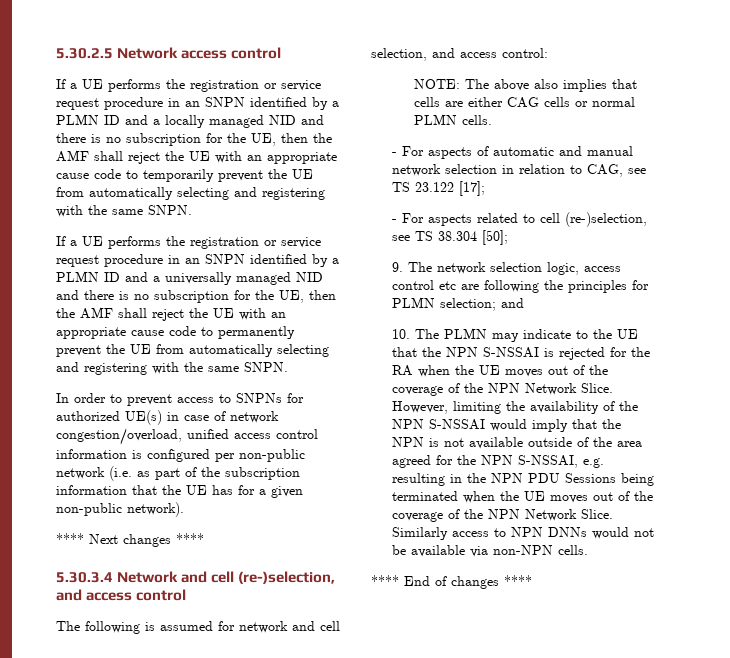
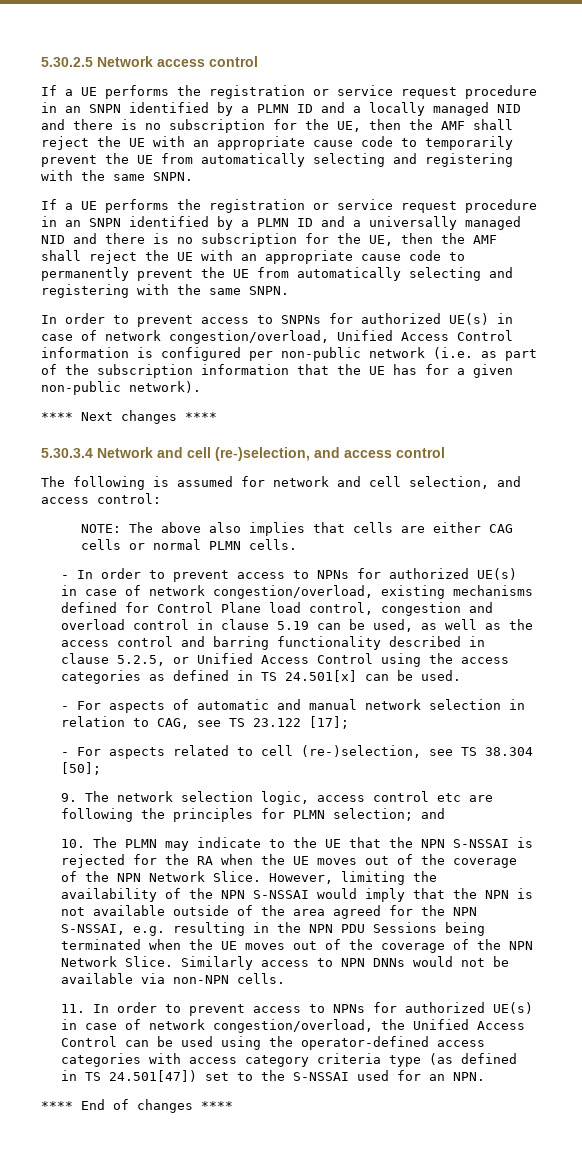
- In order to prevent access to SNPNs for authorized UE(s) in case of network congestion/overload, unified access control information is configured per non-public network (i.e. as part of the subscription information that the UE has for a given non-public network).
+ In order to prevent access to SNPNs for authorized UE(s) in case of network congestion/overload, Unified Access Control information is configured per non-public network (i.e. as part of the subscription information that the UE has for a given non-public network).
+ - In order to prevent access to NPNs for authorized UE(s) in case of network congestion/overload, existing mechanisms defined for Control Plane load control, congestion and overload control in clause 5.19 can be used, as well as the access control and barring functionality described in clause 5.2.5, or Unified Access Control using the access categories as defined in TS 24.501[x] can be used.
+ 11. In order to prevent access to NPNs for authorized UE(s) in case of network congestion/overload, the Unified Access Control can be used using the operator-defined access categories with access category criteria type (as defined in TS 24.501[47]) set to the S-NSSAI used for an NPN.

